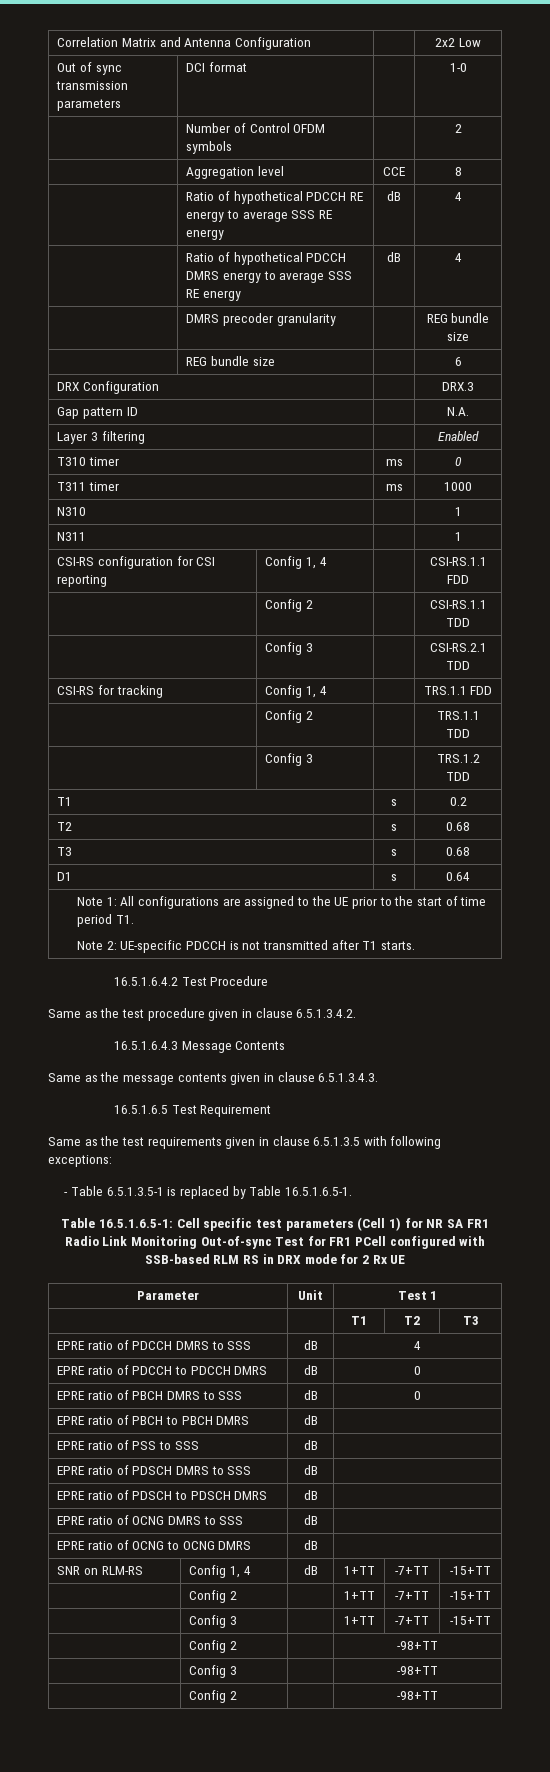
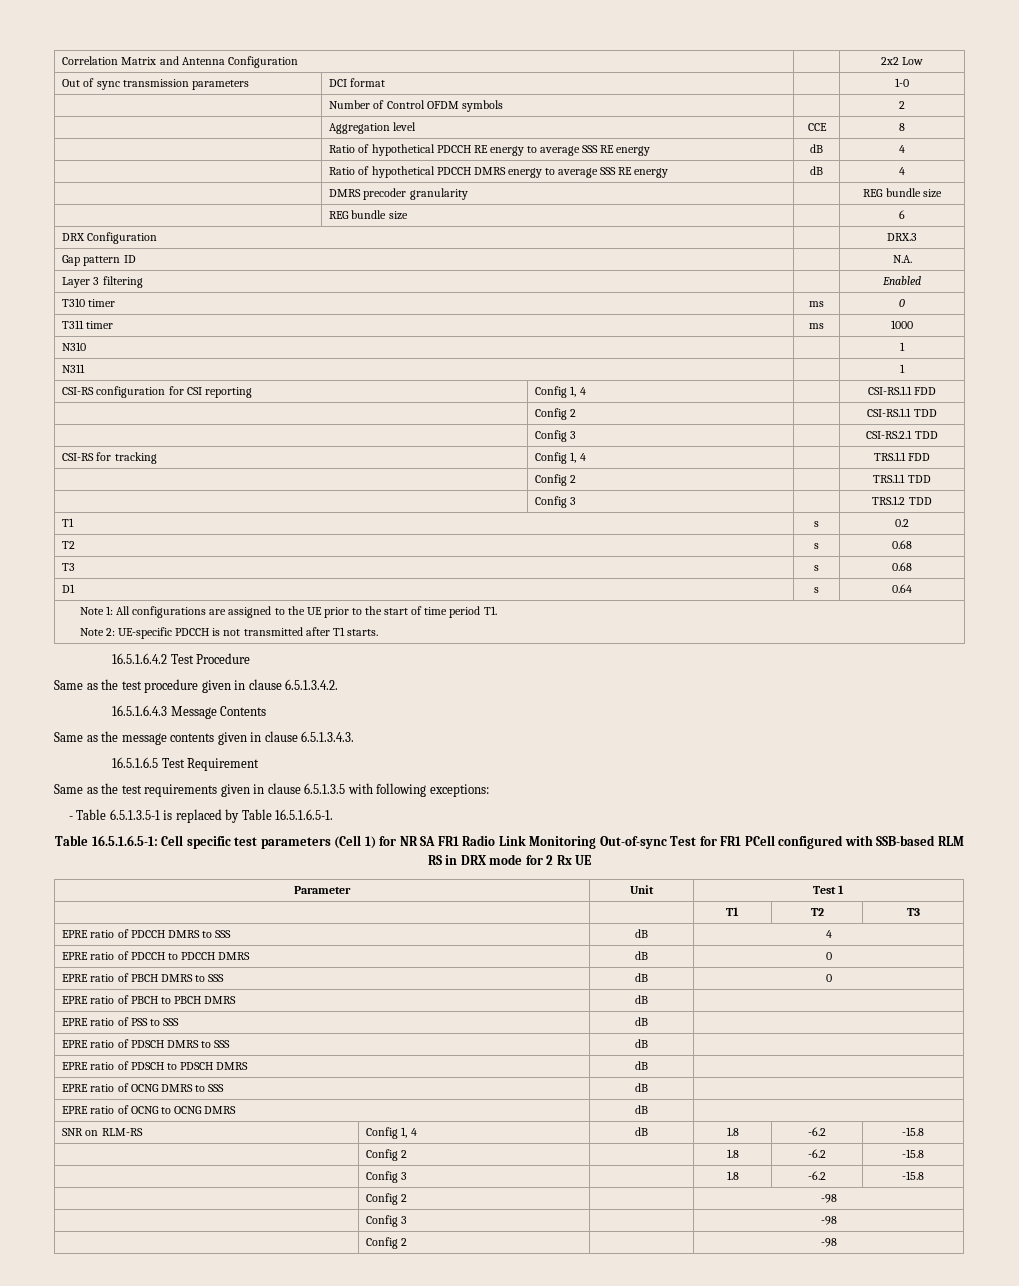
- SNR on RLM-RS | Config 1, 4 | dB | 1+TT | -7+TT | -15+TT
- | Config 2 | | 1+TT | -7+TT | -15+TT
- | Config 3 | | 1+TT | -7+TT | -15+TT
- | Config 2 | | -98+TT
- | Config 3 | | -98+TT
- | Config 2 | | -98+TT
+ SNR on RLM-RS | Config 1, 4 | dB | 1.8 | -6.2 | -15.8
+ | Config 2 | | 1.8 | -6.2 | -15.8
+ | Config 3 | | 1.8 | -6.2 | -15.8
+ | Config 2 | | -98
+ | Config 3 | | -98
+ | Config 2 | | -98

